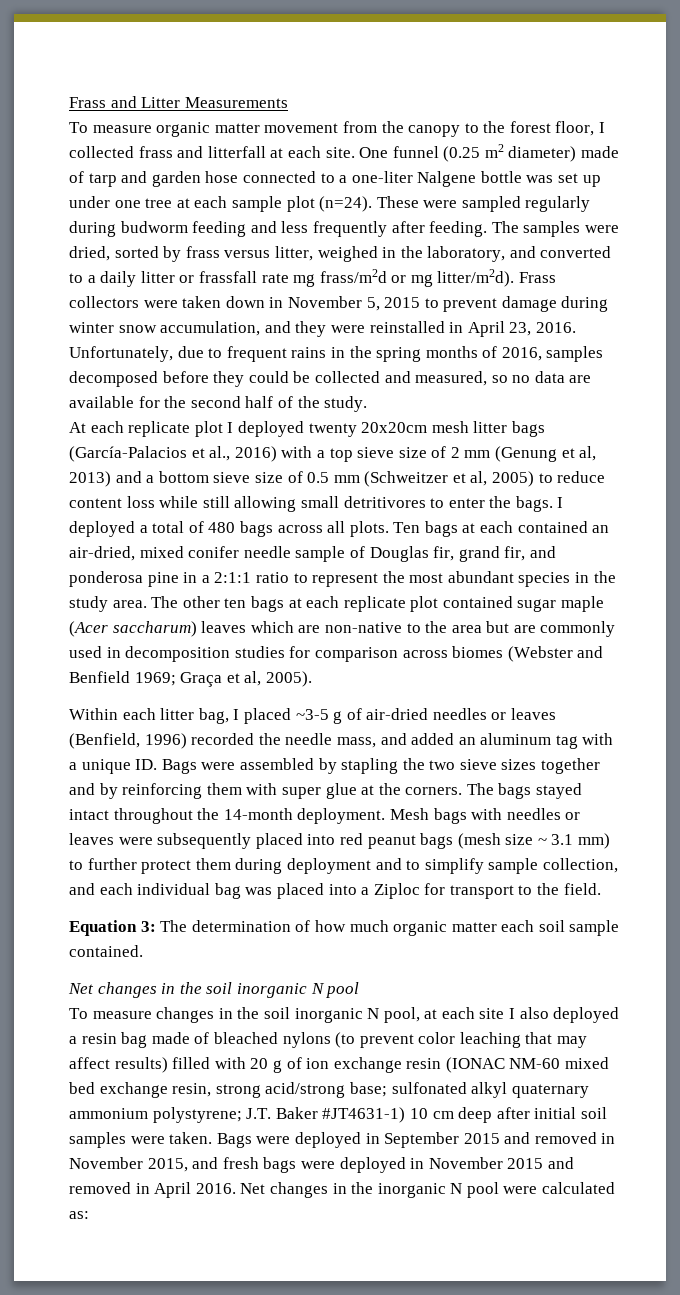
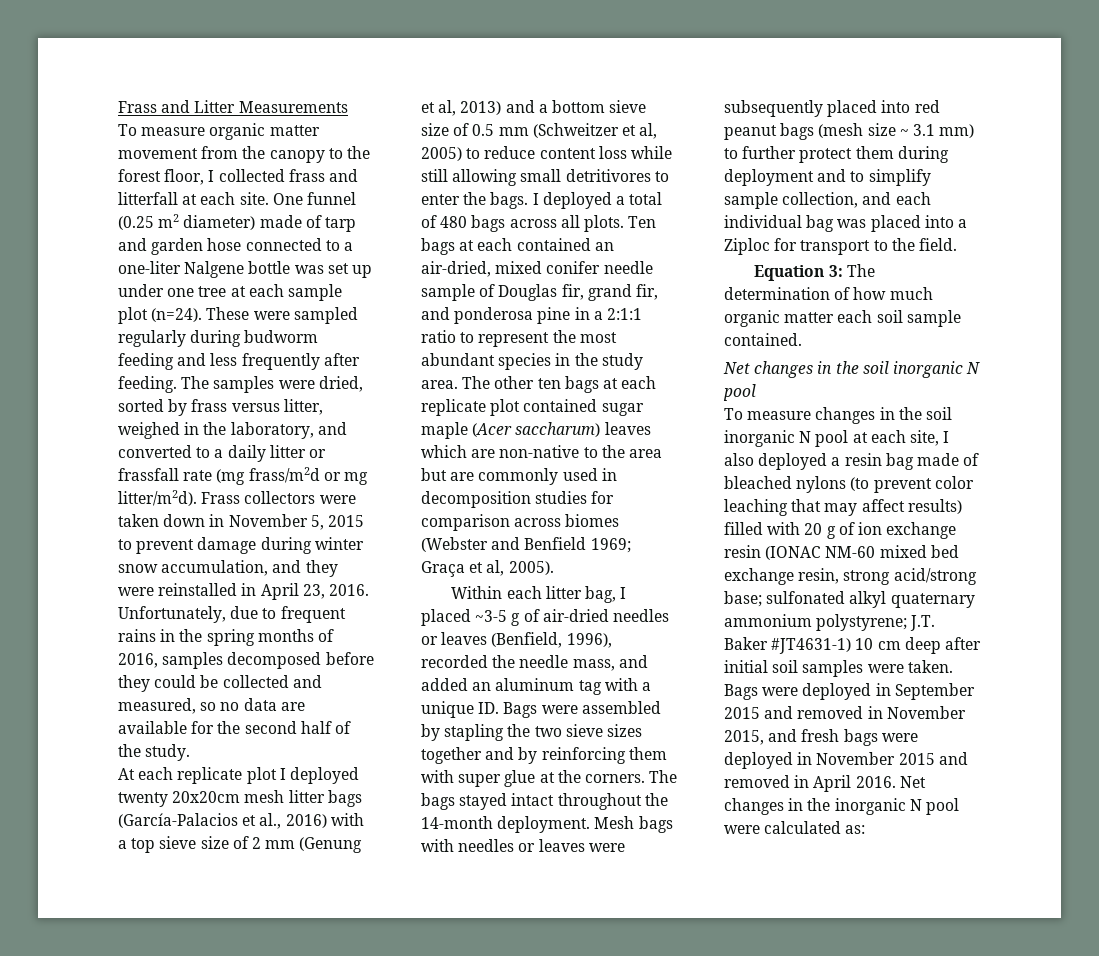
- The samples were dried, sorted by frass versus litter, weighed in the laboratory, and converted to a daily litter or frassfall rate mg frass/m2d or mg litter/m2d).
+ The samples were dried, sorted by frass versus litter, weighed in the laboratory, and converted to a daily litter or frassfall rate (mg frass/m2d or mg litter/m2d).
- Within each litter bag, I placed ~3-5 g of air-dried needles or leaves (Benfield, 1996) recorded the needle mass, and added an aluminum tag with a unique ID. Bags were assembled by stapling the two sieve sizes together and by reinforcing them with super glue at the corners.
+ Within each litter bag, I placed ~3-5 g of air-dried needles or leaves (Benfield, 1996), recorded the needle mass, and added an aluminum tag with a unique ID. Bags were assembled by stapling the two sieve sizes together and by reinforcing them with super glue at the corners.
- To measure changes in the soil inorganic N pool, at each site I also deployed a resin bag made of bleached nylons (to prevent color leaching that may affect results) filled with 20 g of ion exchange resin (IONAC NM-60 mixed bed exchange resin, strong acid/strong base; sulfonated alkyl quaternary ammonium polystyrene; J.T. Baker #JT4631-1) 10 cm deep after initial soil samples were taken.
+ To measure changes in the soil inorganic N pool at each site, I also deployed a resin bag made of bleached nylons (to prevent color leaching that may affect results) filled with 20 g of ion exchange resin (IONAC NM-60 mixed bed exchange resin, strong acid/strong base; sulfonated alkyl quaternary ammonium polystyrene; J.T. Baker #JT4631-1) 10 cm deep after initial soil samples were taken.

